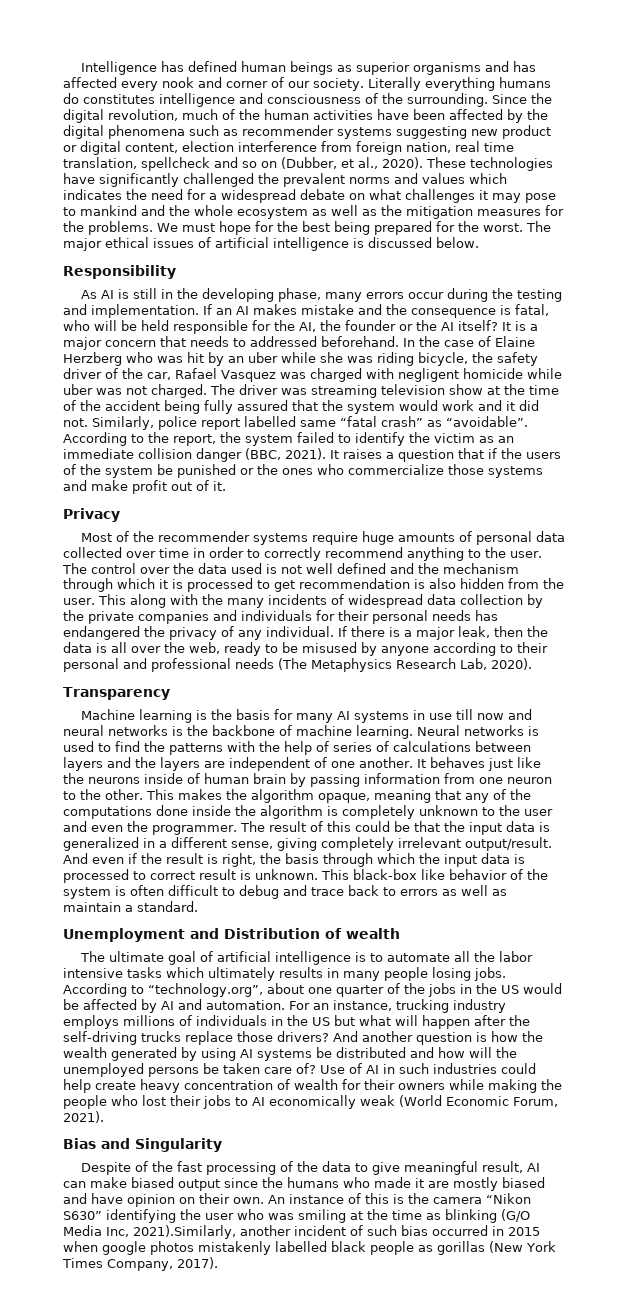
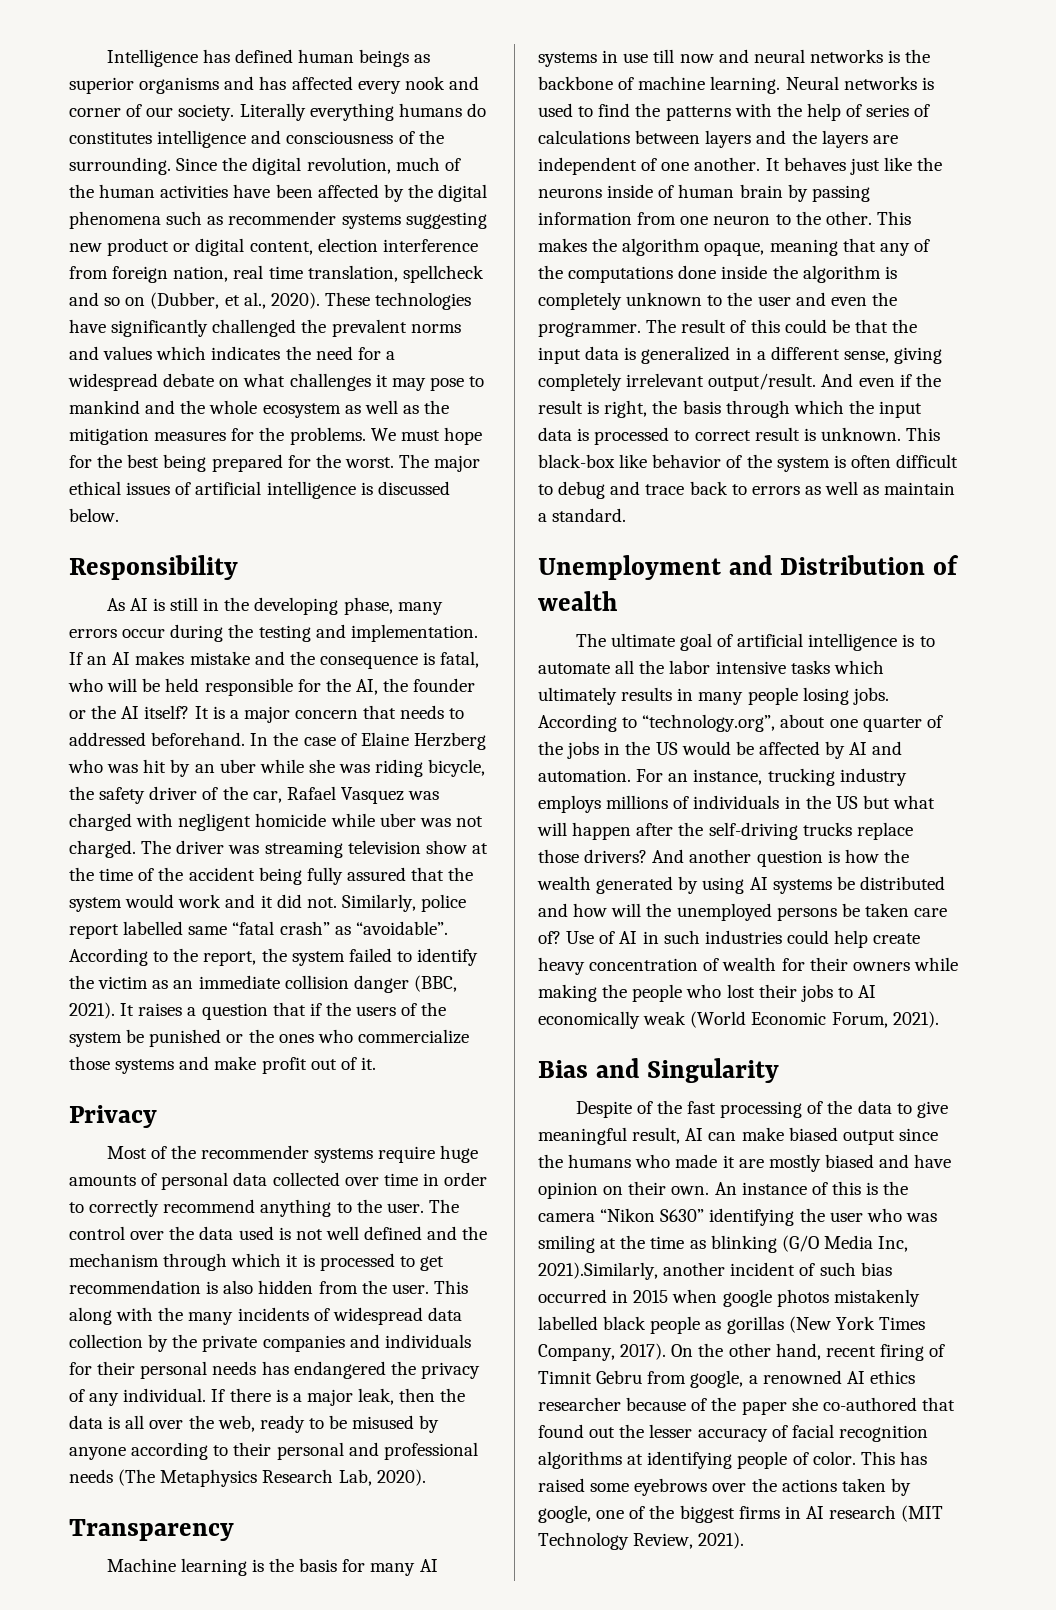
+ On the other hand, recent firing of Timnit Gebru from google, a renowned AI ethics researcher because of the paper she co-authored that found out the lesser accuracy of facial recognition algorithms at identifying people of color. This has raised some eyebrows over the actions taken by google, one of the biggest firms in AI research (MIT Technology Review, 2021).

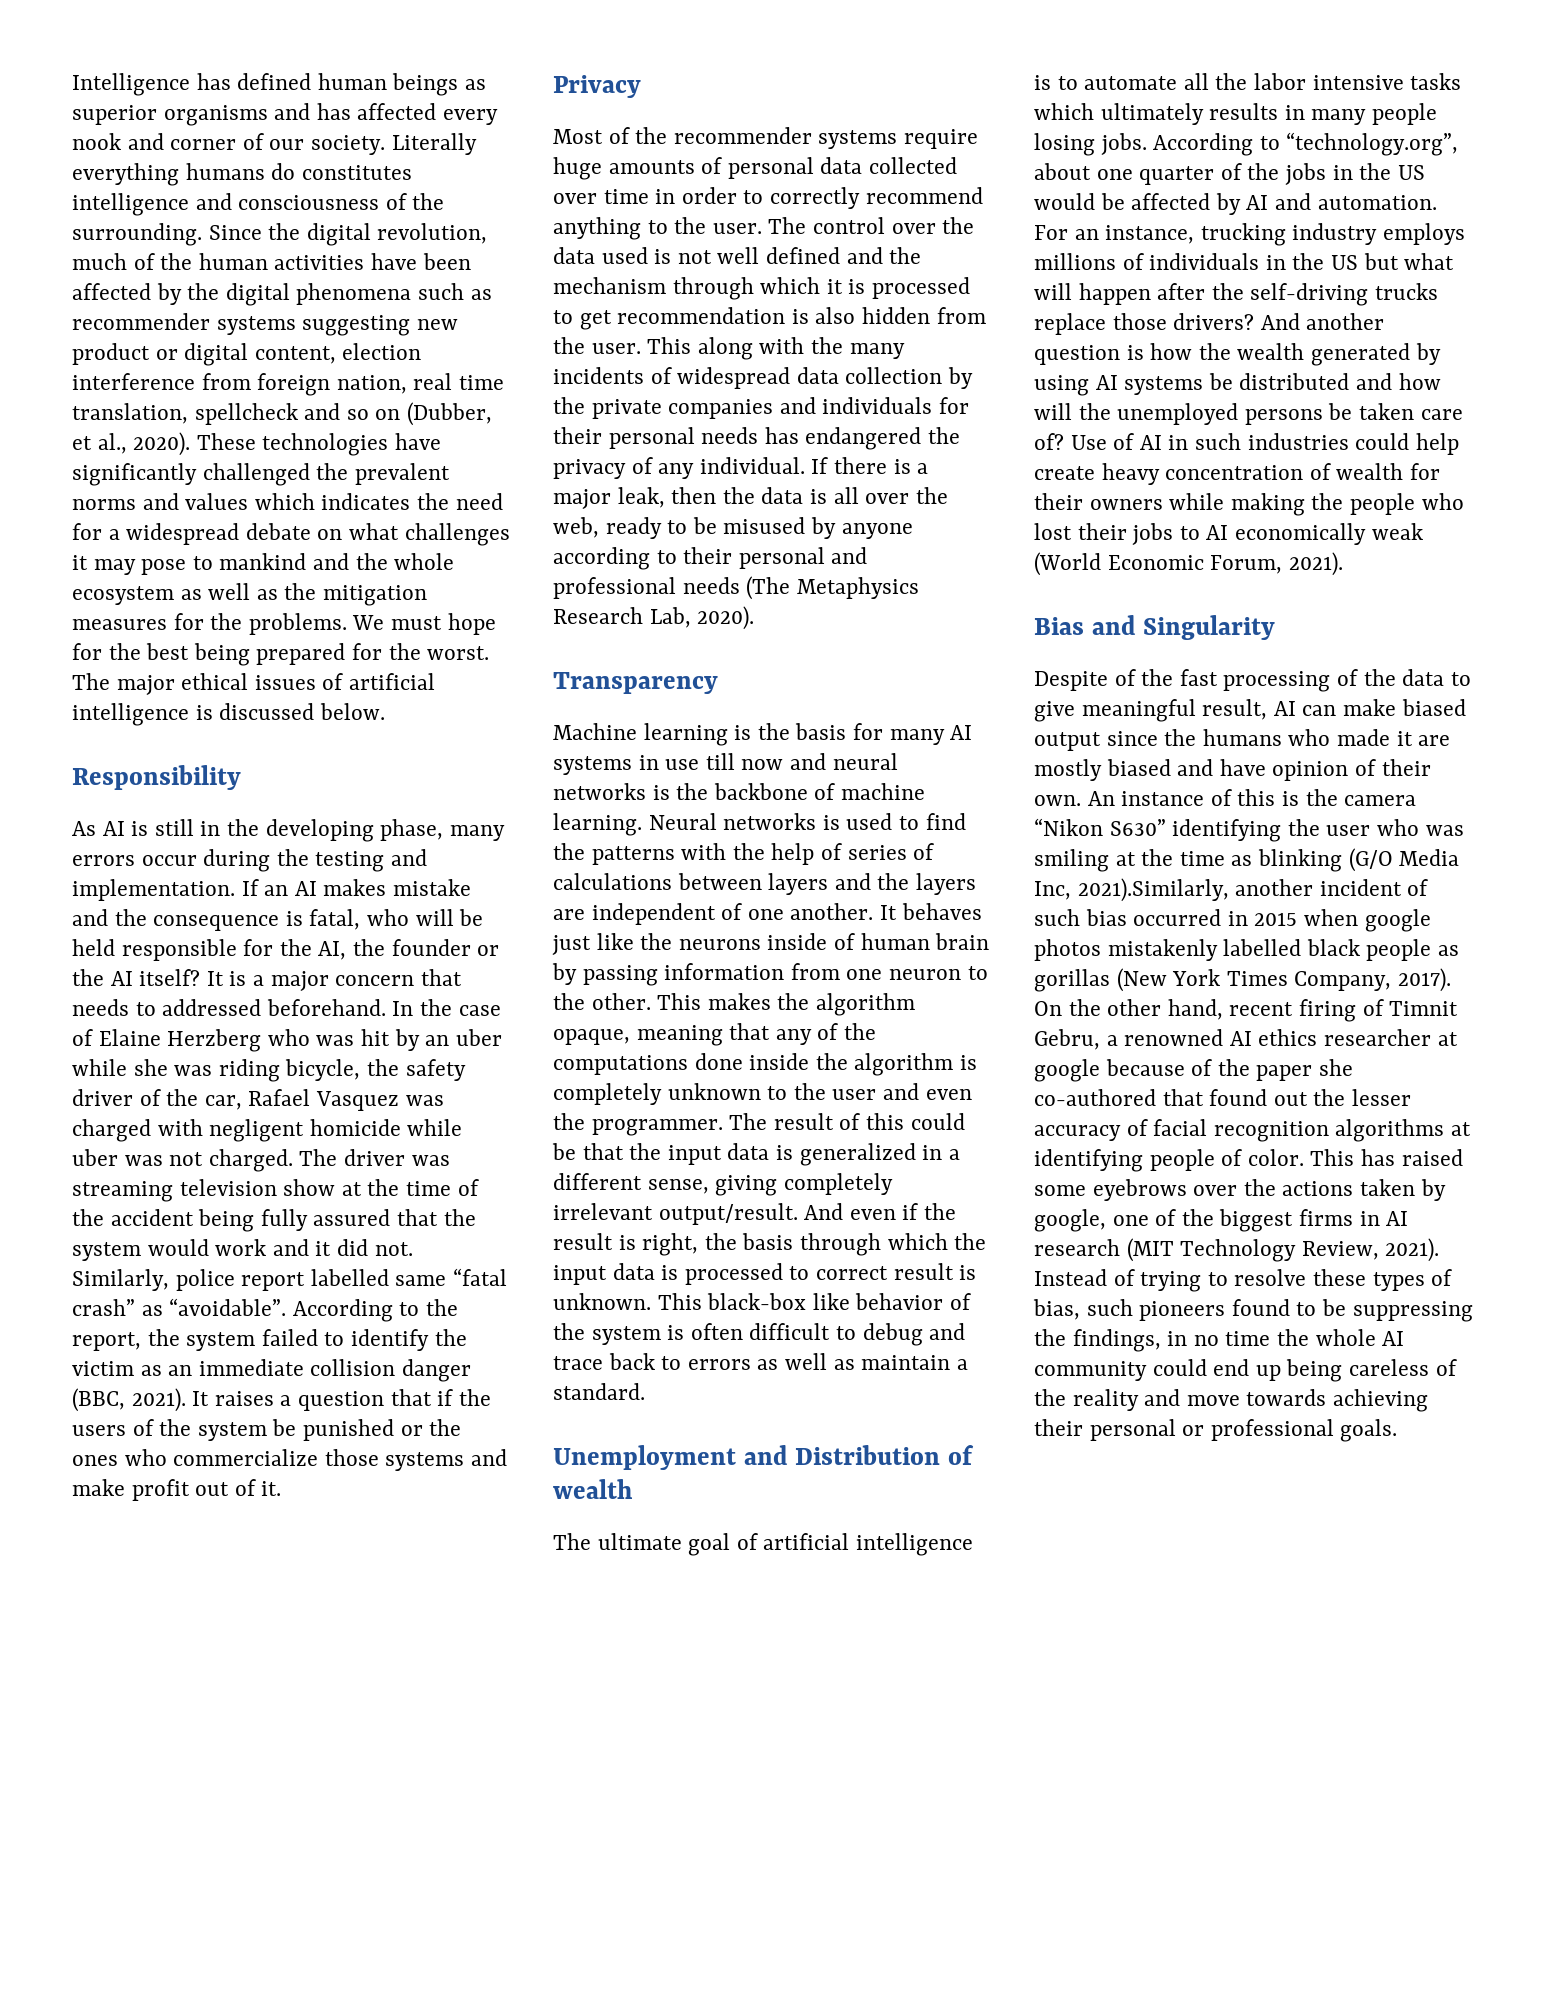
- Despite of the fast processing of the data to give meaningful result, AI can make biased output since the humans who made it are mostly biased and have opinion on their own.
+ Despite of the fast processing of the data to give meaningful result, AI can make biased output since the humans who made it are mostly biased and have opinion of their own.
- On the other hand, recent firing of Timnit Gebru from google, a renowned AI ethics researcher because of the paper she co-authored that found out the lesser accuracy of facial recognition algorithms at identifying people of color.
+ On the other hand, recent firing of Timnit Gebru, a renowned AI ethics researcher at google because of the paper she co-authored that found out the lesser accuracy of facial recognition algorithms at identifying people of color.
+ Instead of trying to resolve these types of bias, such pioneers found to be suppressing the findings, in no time the whole AI community could end up being careless of the reality and move towards achieving their personal or professional goals.

